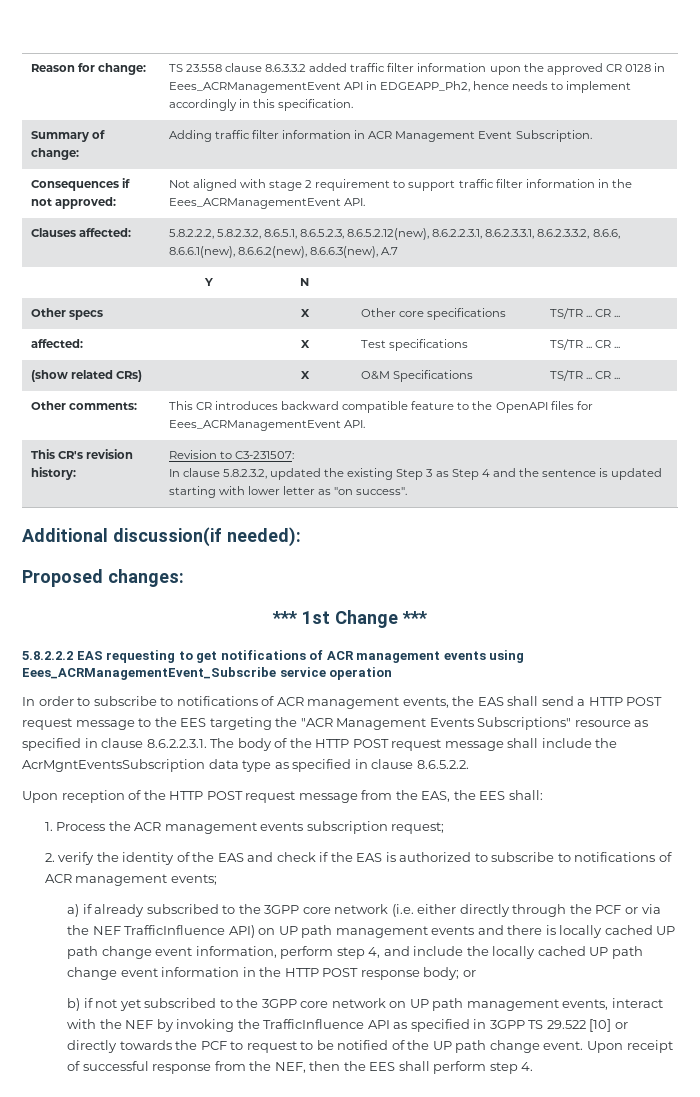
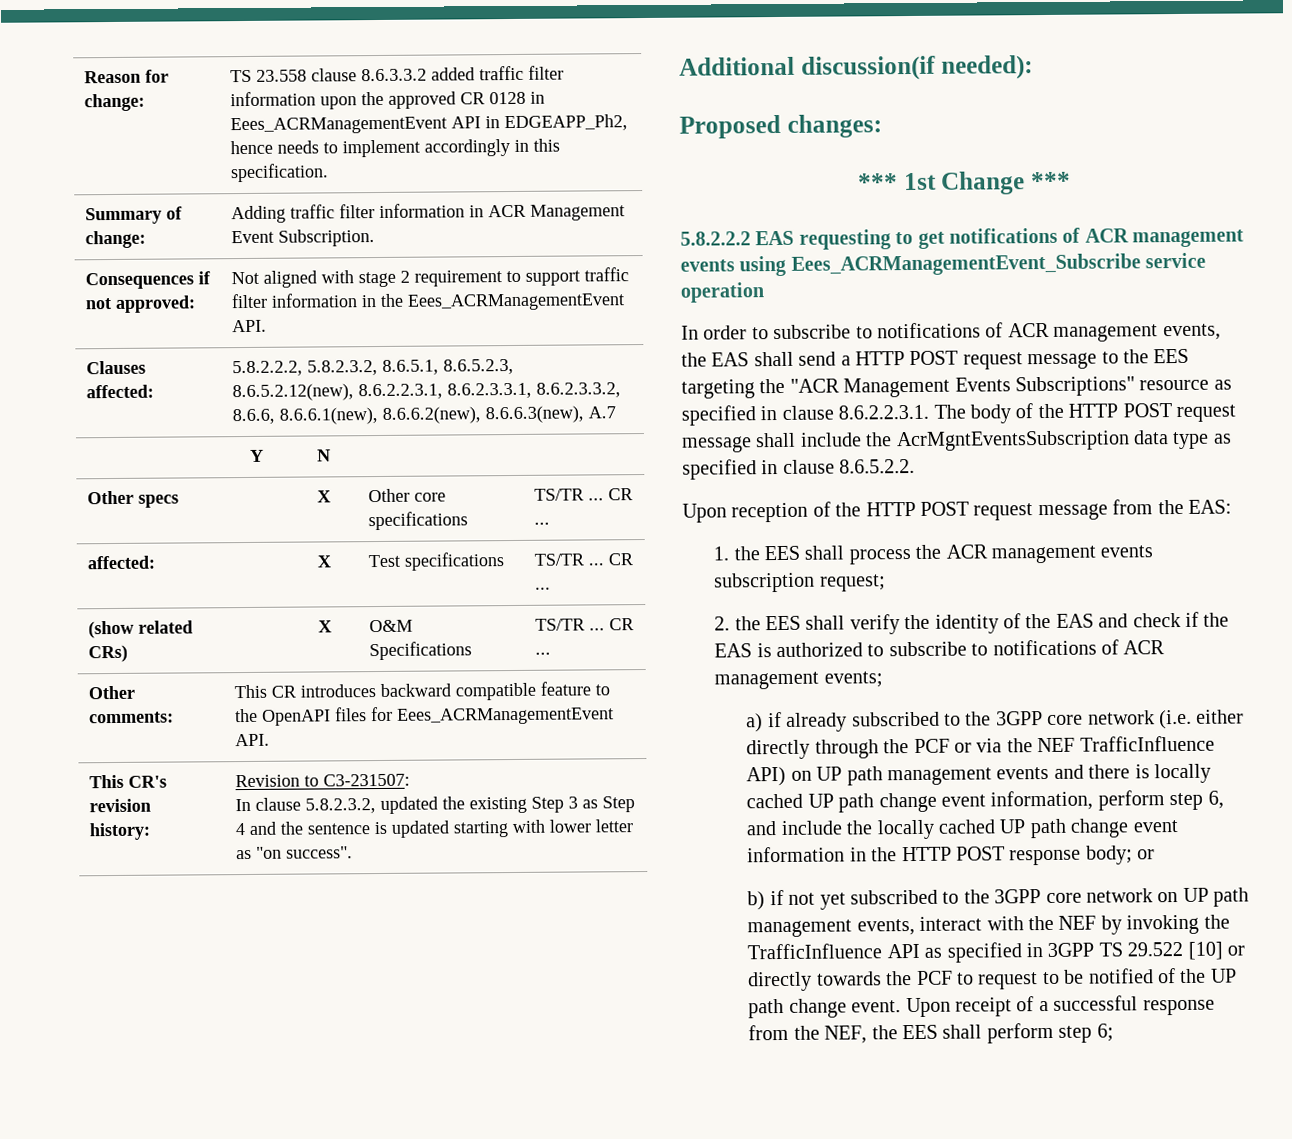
- Upon reception of the HTTP POST request message from the EAS, the EES shall:
- 1. Process the ACR management events subscription request;
+ Upon reception of the HTTP POST request message from the EAS:
+ 1. the EES shall process the ACR management events subscription request;
- 2. verify the identity of the EAS and check if the EAS is authorized to subscribe to notifications of ACR management events;
+ 2. the EES shall verify the identity of the EAS and check if the EAS is authorized to subscribe to notifications of ACR management events;
- a) if already subscribed to the 3GPP core network (i.e. either directly through the PCF or via the NEF TrafficInfluence API) on UP path management events and there is locally cached UP path change event information, perform step 4, and include the locally cached UP path change event information in the HTTP POST response body; or
+ a) if already subscribed to the 3GPP core network (i.e. either directly through the PCF or via the NEF TrafficInfluence API) on UP path management events and there is locally cached UP path change event information, perform step 6, and include the locally cached UP path change event information in the HTTP POST response body; or
- Upon receipt of successful response from the NEF, then the EES shall perform step 4.
+ Upon receipt of a successful response from the NEF, the EES shall perform step 6;

